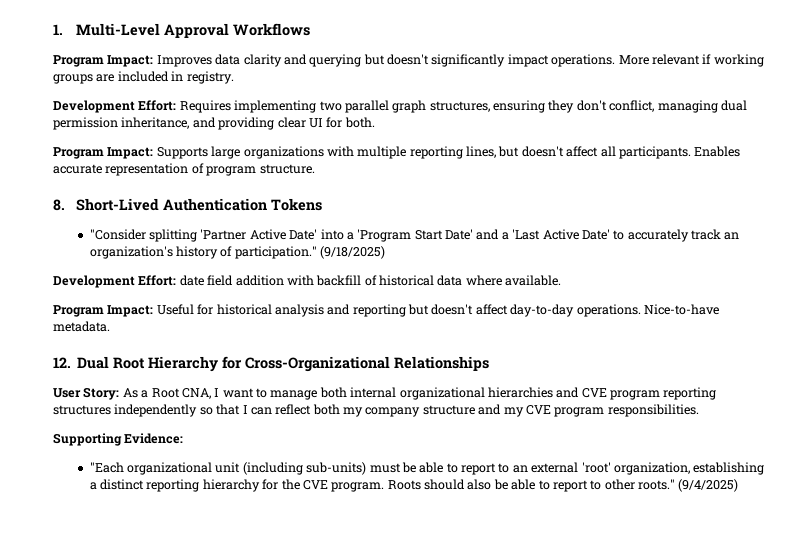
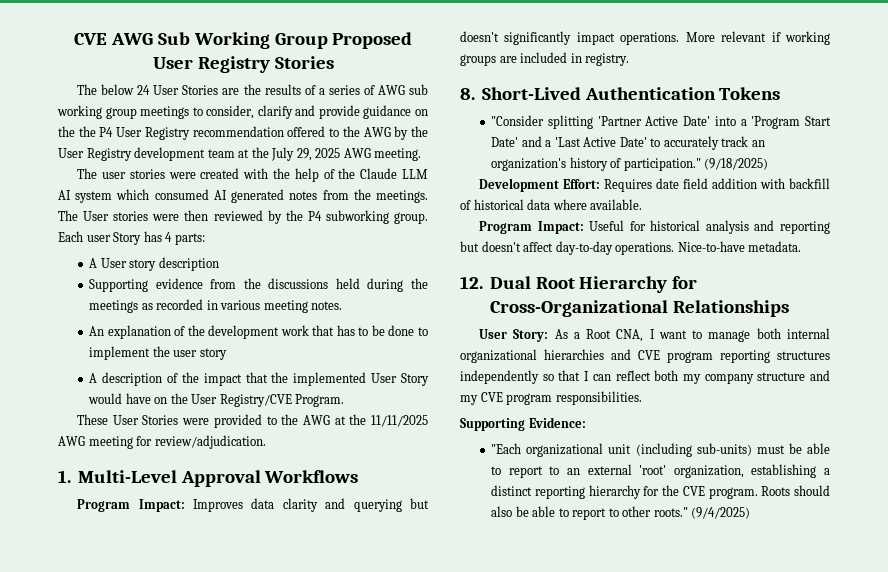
+ CVE AWG Sub Working Group Proposed User Registry Stories
+ The below 24 User Stories are the results of a series of AWG sub working group meetings to consider, clarify and provide guidance on the the P4 User Registry recommendation offered to the AWG by the User Registry development team at the July 29, 2025 AWG meeting.
+ The user stories were created with the help of the Claude LLM AI system which consumed AI generated notes from the meetings. The User stories were then reviewed by the P4 subworking group. Each user Story has 4 parts:
+ A User story description
+ Supporting evidence from the discussions held during the meetings as recorded in various meeting notes.
+ An explanation of the development work that has to be done to implement the user story
+ A description of the impact that the implemented User Story would have on the User Registry/CVE Program.
+ These User Stories were provided to the AWG at the 11/11/2025 AWG meeting for review/adjudication.
- Development Effort: Requires implementing two parallel graph structures, ensuring they don't conflict, managing dual permission inheritance, and providing clear UI for both.
- Program Impact: Supports large organizations with multiple reporting lines, but doesn't affect all participants. Enables accurate representation of program structure.
- Development Effort: date field addition with backfill of historical data where available.
+ Development Effort: Requires date field addition with backfill of historical data where available.

